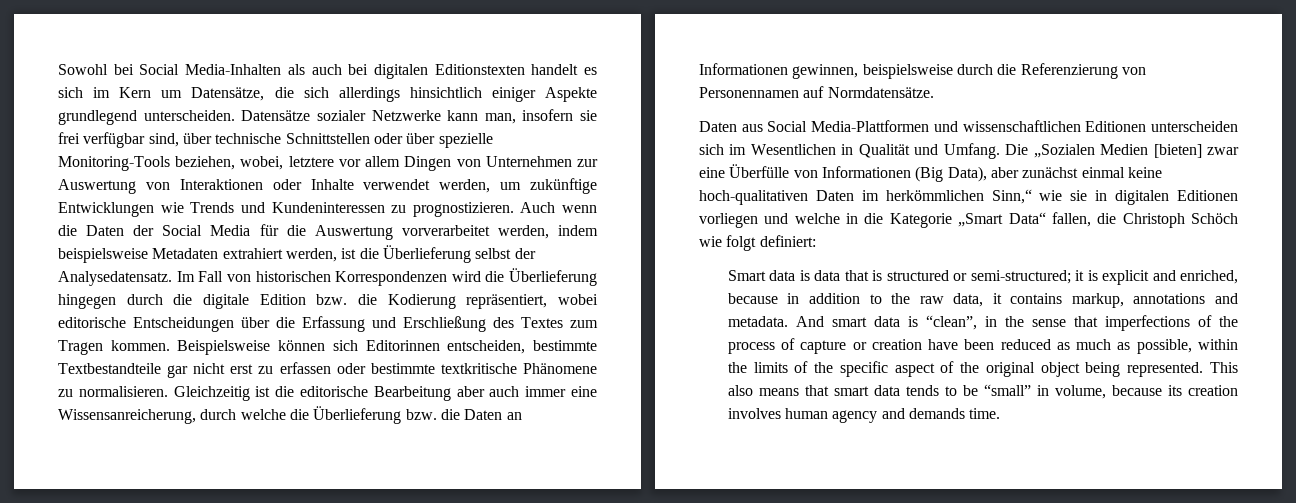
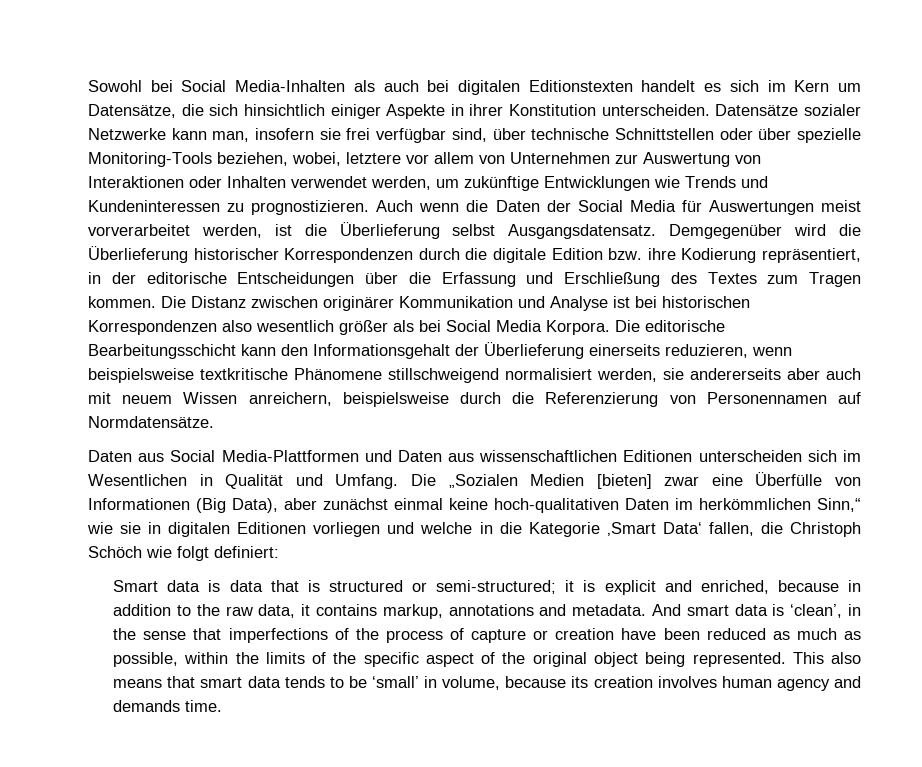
- Sowohl bei Social Media-Inhalten als auch bei digitalen Editionstexten handelt es sich im Kern um Datensätze, die sich allerdings hinsichtlich einiger Aspekte grundlegend unterscheiden.
+ Sowohl bei Social Media-Inhalten als auch bei digitalen Editionstexten handelt es sich im Kern um Datensätze, die sich hinsichtlich einiger Aspekte in ihrer Konstitution unterscheiden.
- Datensätze sozialer Netzwerke kann man, insofern sie frei verfügbar sind, über technische Schnittstellen oder über spezielle Monitoring-Tools beziehen, wobei, letztere vor allem Dingen von Unternehmen zur Auswertung von Interaktionen oder Inhalte verwendet werden, um zukünftige Entwicklungen wie Trends und Kundeninteressen zu prognostizieren.
+ Datensätze sozialer Netzwerke kann man, insofern sie frei verfügbar sind, über technische Schnittstellen oder über spezielle Monitoring-Tools beziehen, wobei, letztere vor allem von Unternehmen zur Auswertung von Interaktionen oder Inhalten verwendet werden, um zukünftige Entwicklungen wie Trends und Kundeninteressen zu prognostizieren.
- Auch wenn die Daten der Social Media für die Auswertung vorverarbeitet werden, indem beispielsweise Metadaten extrahiert werden, ist die Überlieferung selbst der Analysedatensatz. Im Fall von historischen Korrespondenzen wird die Überlieferung hingegen durch die digitale Edition bzw. die Kodierung repräsentiert, wobei editorische Entscheidungen über die Erfassung und Erschließung des Textes zum Tragen kommen.
+ Auch wenn die Daten der Social Media für Auswertungen meist vorverarbeitet werden, ist die Überlieferung selbst Ausgangsdatensatz. Demgegenüber wird die Überlieferung historischer Korrespondenzen durch die digitale Edition bzw. ihre Kodierung repräsentiert, in der editorische Entscheidungen über die Erfassung und Erschließung des Textes zum Tragen kommen.
- Beispielsweise können sich Editorinnen entscheiden, bestimmte Textbestandteile gar nicht erst zu erfassen oder bestimmte textkritische Phänomene zu normalisieren. Gleichzeitig ist die editorische Bearbeitung aber auch immer eine Wissensanreicherung, durch welche die Überlieferung bzw. die Daten an Informationen gewinnen, beispielsweise durch die Referenzierung von Personennamen auf Normdatensätze.
+ Die Distanz zwischen originärer Kommunikation und Analyse ist bei historischen Korrespondenzen also wesentlich größer als bei Social Media Korpora. Die editorische Bearbeitungsschicht kann den Informationsgehalt der Überlieferung einerseits reduzieren, wenn beispielsweise textkritische Phänomene stillschweigend normalisiert werden, sie andererseits aber auch mit neuem Wissen anreichern, beispielsweise durch die Referenzierung von Personennamen auf Normdatensätze.
- Daten aus Social Media-Plattformen und wissenschaftlichen Editionen unterscheiden sich im Wesentlichen in Qualität und Umfang.
+ Daten aus Social Media-Plattformen und Daten aus wissenschaftlichen Editionen unterscheiden sich im Wesentlichen in Qualität und Umfang.
- Die „Sozialen Medien [bieten] zwar eine Überfülle von Informationen (Big Data), aber zunächst einmal keine hoch-qualitativen Daten im herkömmlichen Sinn,“ wie sie in digitalen Editionen vorliegen und welche in die Kategorie „Smart Data“ fallen, die Christoph Schöch wie folgt definiert:
+ Die „Sozialen Medien [bieten] zwar eine Überfülle von Informationen (Big Data), aber zunächst einmal keine hoch-qualitativen Daten im herkömmlichen Sinn,“ wie sie in digitalen Editionen vorliegen und welche in die Kategorie ‚Smart Data‘ fallen, die Christoph Schöch wie folgt definiert:
- And smart data is “clean”, in the sense that imperfections of the process of capture or creation have been reduced as much as possible, within the limits of the specific aspect of the original object being represented.
+ And smart data is ‘clean’, in the sense that imperfections of the process of capture or creation have been reduced as much as possible, within the limits of the specific aspect of the original object being represented.
- This also means that smart data tends to be “small” in volume, because its creation involves human agency and demands time.
+ This also means that smart data tends to be ‘small’ in volume, because its creation involves human agency and demands time.

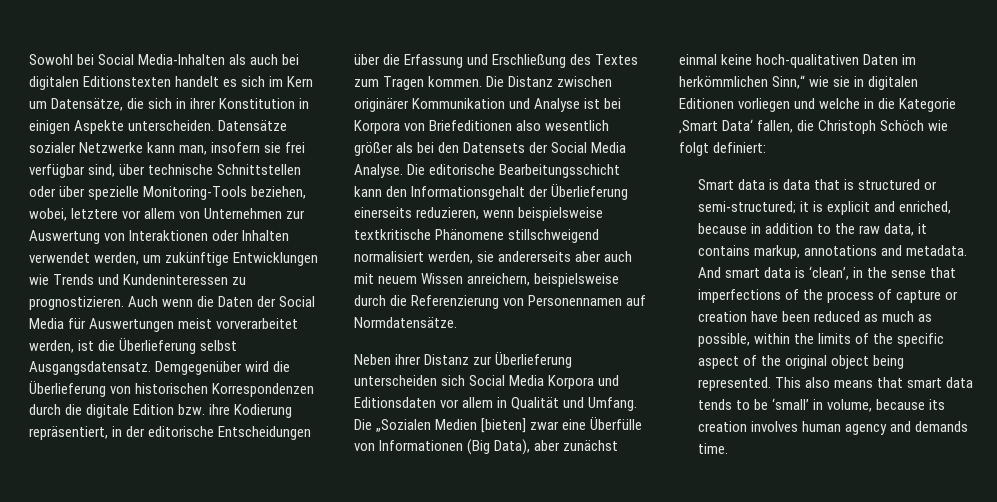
- Sowohl bei Social Media-Inhalten als auch bei digitalen Editionstexten handelt es sich im Kern um Datensätze, die sich hinsichtlich einiger Aspekte in ihrer Konstitution unterscheiden.
+ Sowohl bei Social Media-Inhalten als auch bei digitalen Editionstexten handelt es sich im Kern um Datensätze, die sich in ihrer Konstitution in einigen Aspekte unterscheiden.
- Demgegenüber wird die Überlieferung historischer Korrespondenzen durch die digitale Edition bzw. ihre Kodierung repräsentiert, in der editorische Entscheidungen über die Erfassung und Erschließung des Textes zum Tragen kommen.
+ Demgegenüber wird die Überlieferung von historischen Korrespondenzen durch die digitale Edition bzw. ihre Kodierung repräsentiert, in der editorische Entscheidungen über die Erfassung und Erschließung des Textes zum Tragen kommen.
- Die Distanz zwischen originärer Kommunikation und Analyse ist bei historischen Korrespondenzen also wesentlich größer als bei Social Media Korpora.
+ Die Distanz zwischen originärer Kommunikation und Analyse ist bei Korpora von Briefeditionen also wesentlich größer als bei den Datensets der Social Media Analyse.
- Daten aus Social Media-Plattformen und Daten aus wissenschaftlichen Editionen unterscheiden sich im Wesentlichen in Qualität und Umfang.
+ Neben ihrer Distanz zur Überlieferung unterscheiden sich Social Media Korpora und Editionsdaten vor allem in Qualität und Umfang.

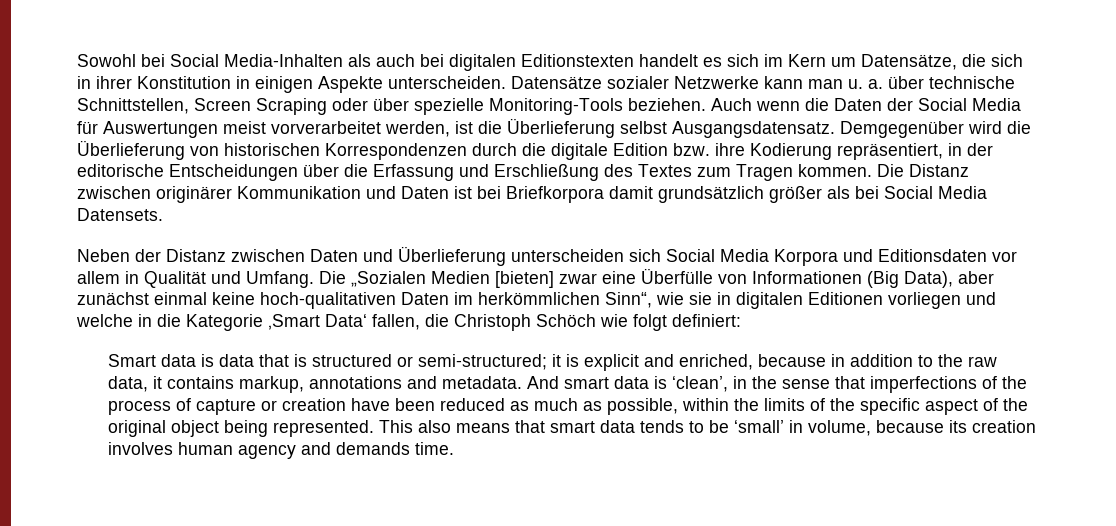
- Datensätze sozialer Netzwerke kann man, insofern sie frei verfügbar sind, über technische Schnittstellen oder über spezielle Monitoring-Tools beziehen, wobei, letztere vor allem von Unternehmen zur Auswertung von Interaktionen oder Inhalten verwendet werden, um zukünftige Entwicklungen wie Trends und Kundeninteressen zu prognostizieren.
+ Datensätze sozialer Netzwerke kann man u. a. über technische Schnittstellen, Screen Scraping oder über spezielle Monitoring-Tools beziehen.
- Die Distanz zwischen originärer Kommunikation und Analyse ist bei Korpora von Briefeditionen also wesentlich größer als bei den Datensets der Social Media Analyse. Die editorische Bearbeitungsschicht kann den Informationsgehalt der Überlieferung einerseits reduzieren, wenn beispielsweise textkritische Phänomene stillschweigend normalisiert werden, sie andererseits aber auch mit neuem Wissen anreichern, beispielsweise durch die Referenzierung von Personennamen auf Normdatensätze.
- Neben ihrer Distanz zur Überlieferung unterscheiden sich Social Media Korpora und Editionsdaten vor allem in Qualität und Umfang.
+ Die Distanz zwischen originärer Kommunikation und Daten ist bei Briefkorpora damit grundsätzlich größer als bei Social Media Datensets.
+ Neben der Distanz zwischen Daten und Überlieferung unterscheiden sich Social Media Korpora und Editionsdaten vor allem in Qualität und Umfang.
- Die „Sozialen Medien [bieten] zwar eine Überfülle von Informationen (Big Data), aber zunächst einmal keine hoch-qualitativen Daten im herkömmlichen Sinn,“ wie sie in digitalen Editionen vorliegen und welche in die Kategorie ‚Smart Data‘ fallen, die Christoph Schöch wie folgt definiert:
+ Die „Sozialen Medien [bieten] zwar eine Überfülle von Informationen (Big Data), aber zunächst einmal keine hoch-qualitativen Daten im herkömmlichen Sinn“, wie sie in digitalen Editionen vorliegen und welche in die Kategorie ‚Smart Data‘ fallen, die Christoph Schöch wie folgt definiert:

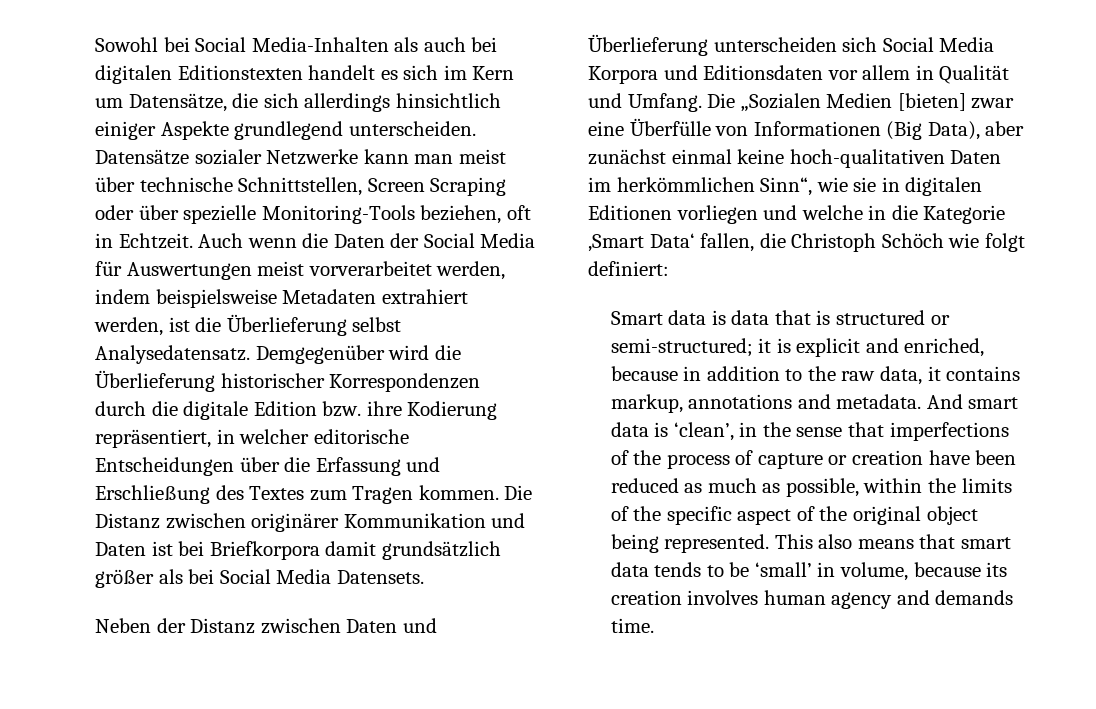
- Sowohl bei Social Media-Inhalten als auch bei digitalen Editionstexten handelt es sich im Kern um Datensätze, die sich in ihrer Konstitution in einigen Aspekte unterscheiden.
+ Sowohl bei Social Media-Inhalten als auch bei digitalen Editionstexten handelt es sich im Kern um Datensätze, die sich allerdings hinsichtlich einiger Aspekte grundlegend unterscheiden.
- Datensätze sozialer Netzwerke kann man u. a. über technische Schnittstellen, Screen Scraping oder über spezielle Monitoring-Tools beziehen.
+ Datensätze sozialer Netzwerke kann man meist über technische Schnittstellen, Screen Scraping oder über spezielle Monitoring-Tools beziehen, oft in Echtzeit.
- Auch wenn die Daten der Social Media für Auswertungen meist vorverarbeitet werden, ist die Überlieferung selbst Ausgangsdatensatz.
+ Auch wenn die Daten der Social Media für Auswertungen meist vorverarbeitet werden, indem beispielsweise Metadaten extrahiert werden, ist die Überlieferung selbst Analysedatensatz.
- Demgegenüber wird die Überlieferung von historischen Korrespondenzen durch die digitale Edition bzw. ihre Kodierung repräsentiert, in der editorische Entscheidungen über die Erfassung und Erschließung des Textes zum Tragen kommen.
+ Demgegenüber wird die Überlieferung historischer Korrespondenzen durch die digitale Edition bzw. ihre Kodierung repräsentiert, in welcher editorische Entscheidungen über die Erfassung und Erschließung des Textes zum Tragen kommen.

